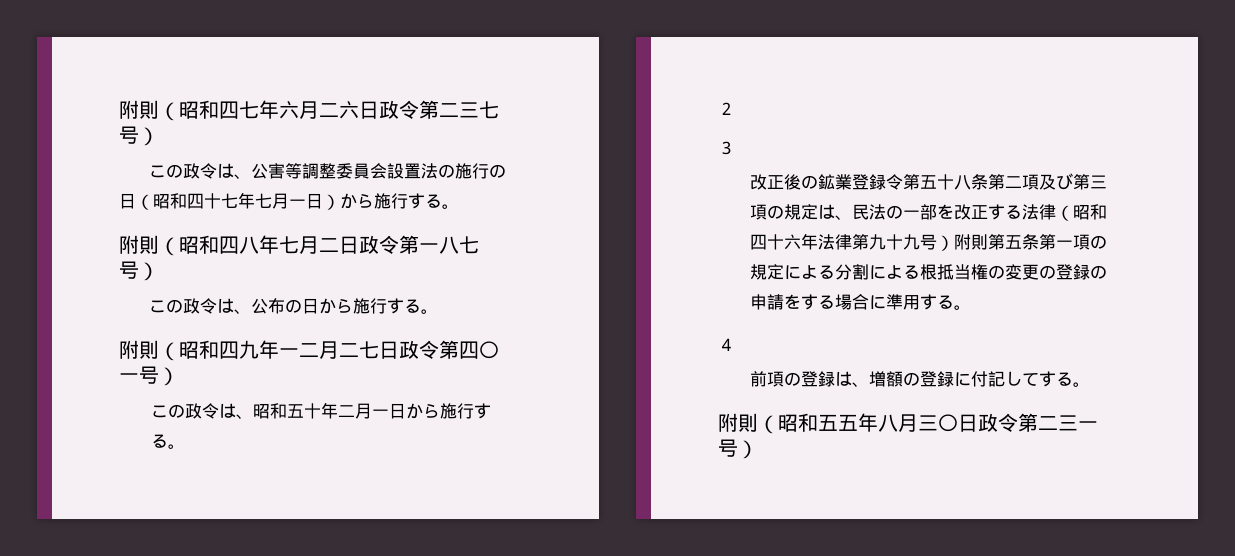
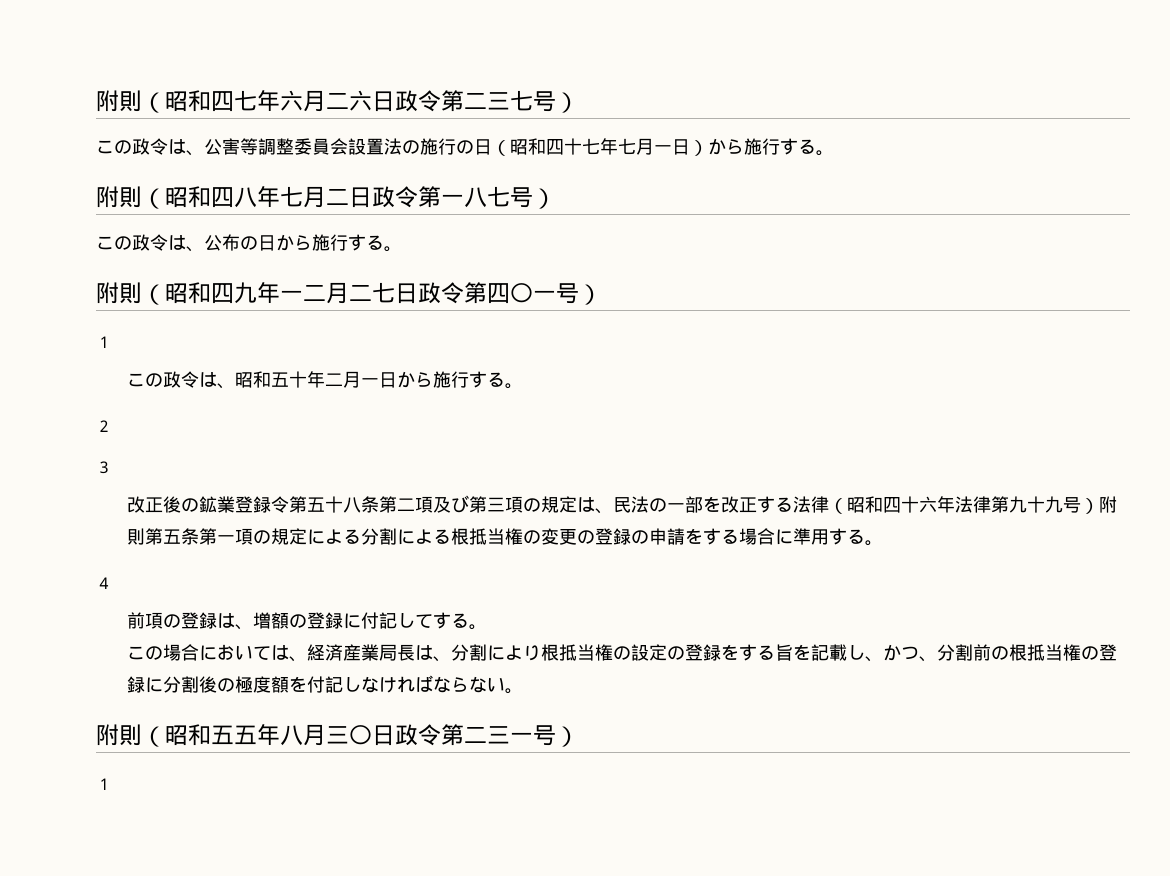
  附則（昭和四九年一二月二七日政令第四〇一号）
+ １
+ この場合においては、経済産業局長は、分割により根抵当権の設定の登録をする旨を記載し、かつ、分割前の根抵当権の登録に分割後の極度額を付記しなければならない。
  附則（昭和五五年八月三〇日政令第二三一号）
+ １

